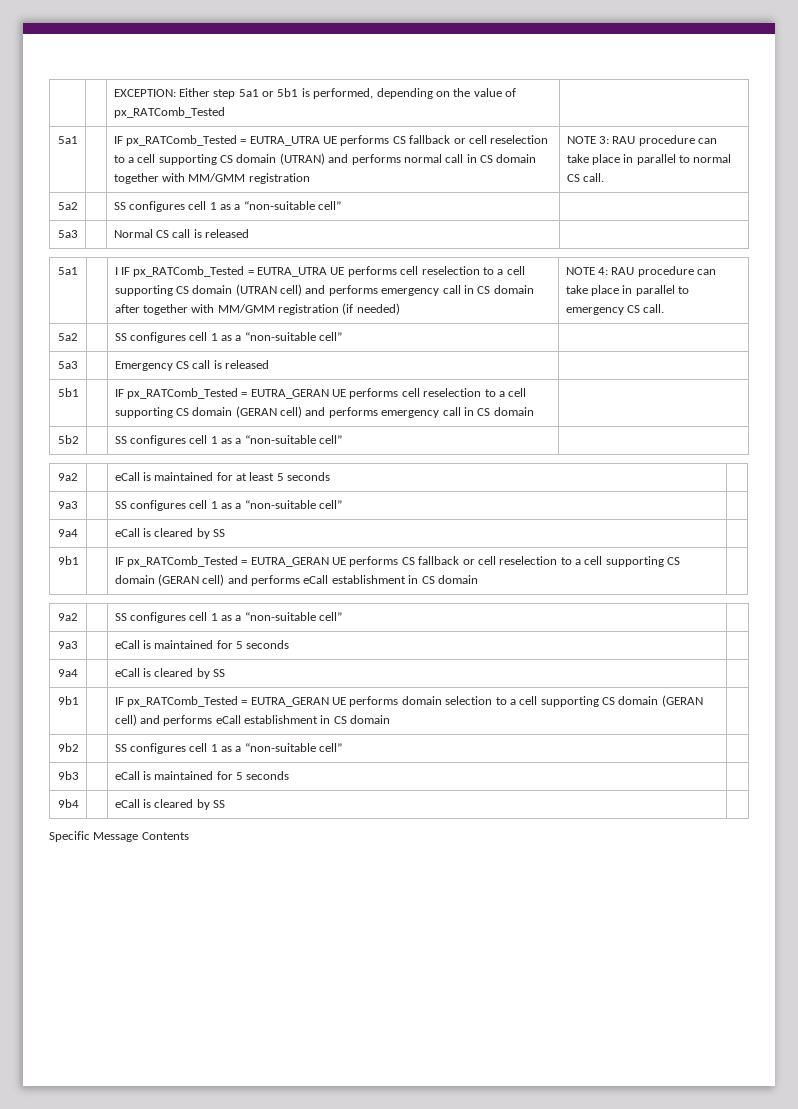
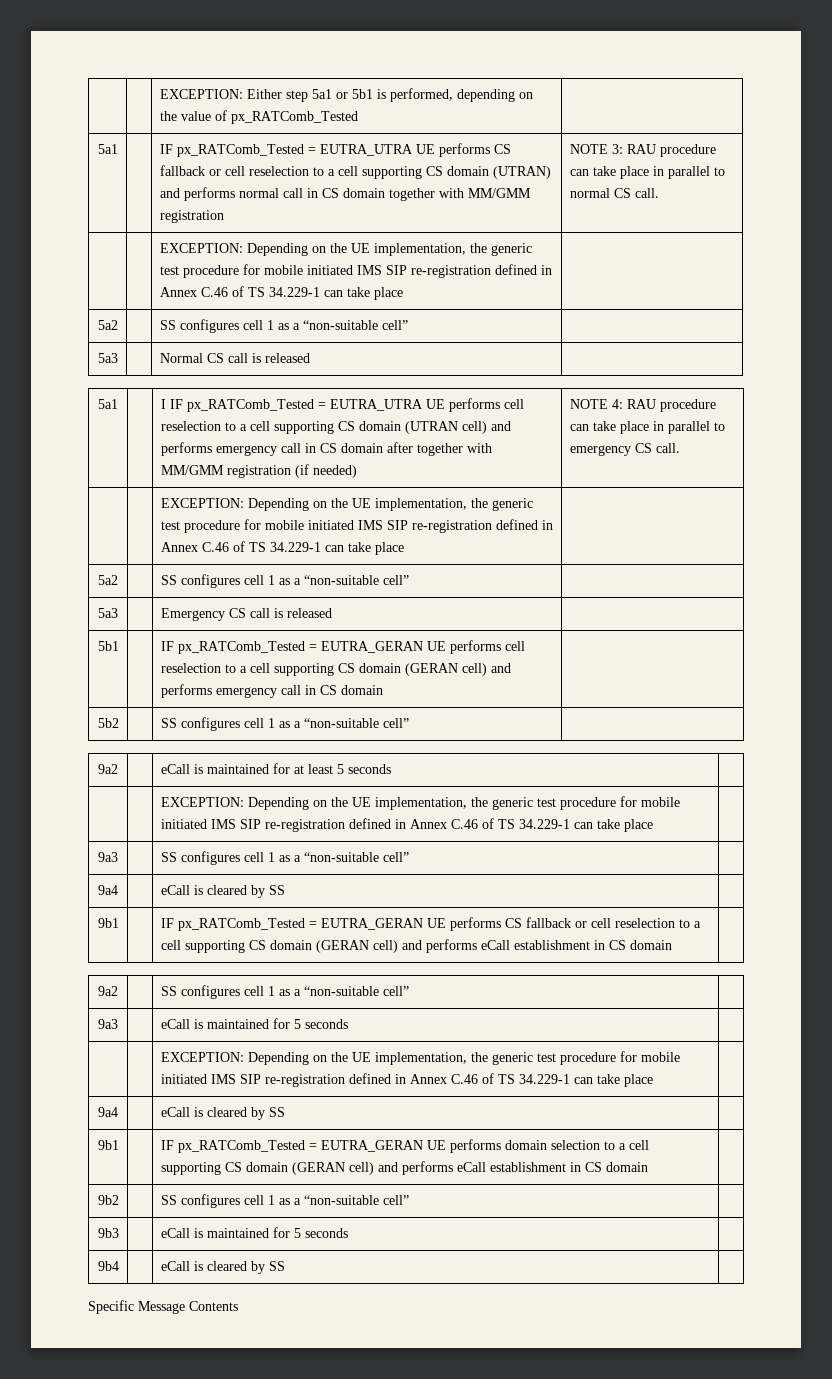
  NOTE 3: RAU procedure can take place in parallel to normal CS call.
+ | | EXCEPTION: Depending on the UE implementation, the generic test procedure for mobile initiated IMS SIP re-registration defined in Annex C.46 of TS 34.229-1 can take place |
  NOTE 4: RAU procedure can take place in parallel to emergency CS call.
+ | | EXCEPTION: Depending on the UE implementation, the generic test procedure for mobile initiated IMS SIP re-registration defined in Annex C.46 of TS 34.229-1 can take place |
  9a2 | | eCall is maintained for at least 5 seconds |
+ | | EXCEPTION: Depending on the UE implementation, the generic test procedure for mobile initiated IMS SIP re-registration defined in Annex C.46 of TS 34.229-1 can take place |
  9a3 | | eCall is maintained for 5 seconds |
+ | | EXCEPTION: Depending on the UE implementation, the generic test procedure for mobile initiated IMS SIP re-registration defined in Annex C.46 of TS 34.229-1 can take place |

